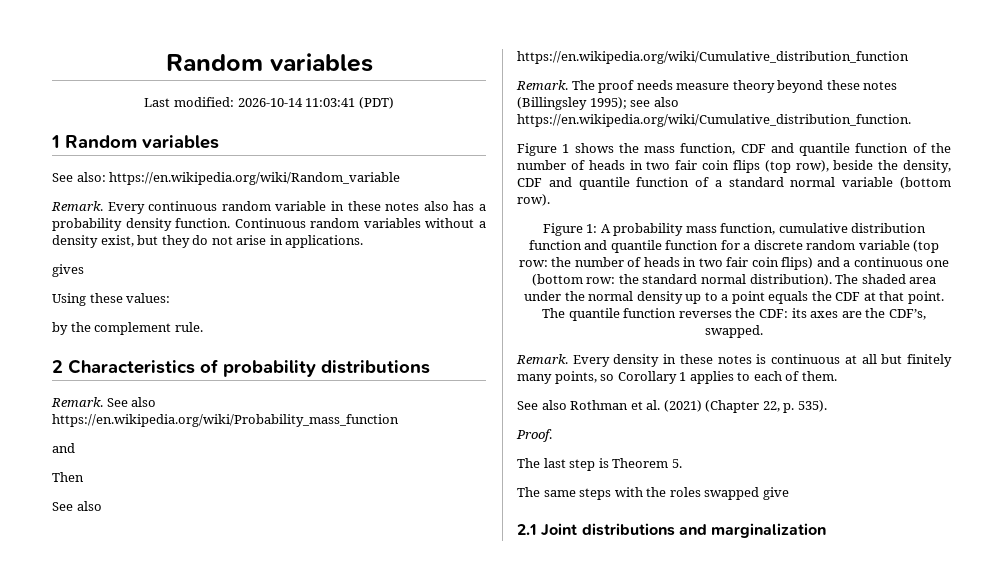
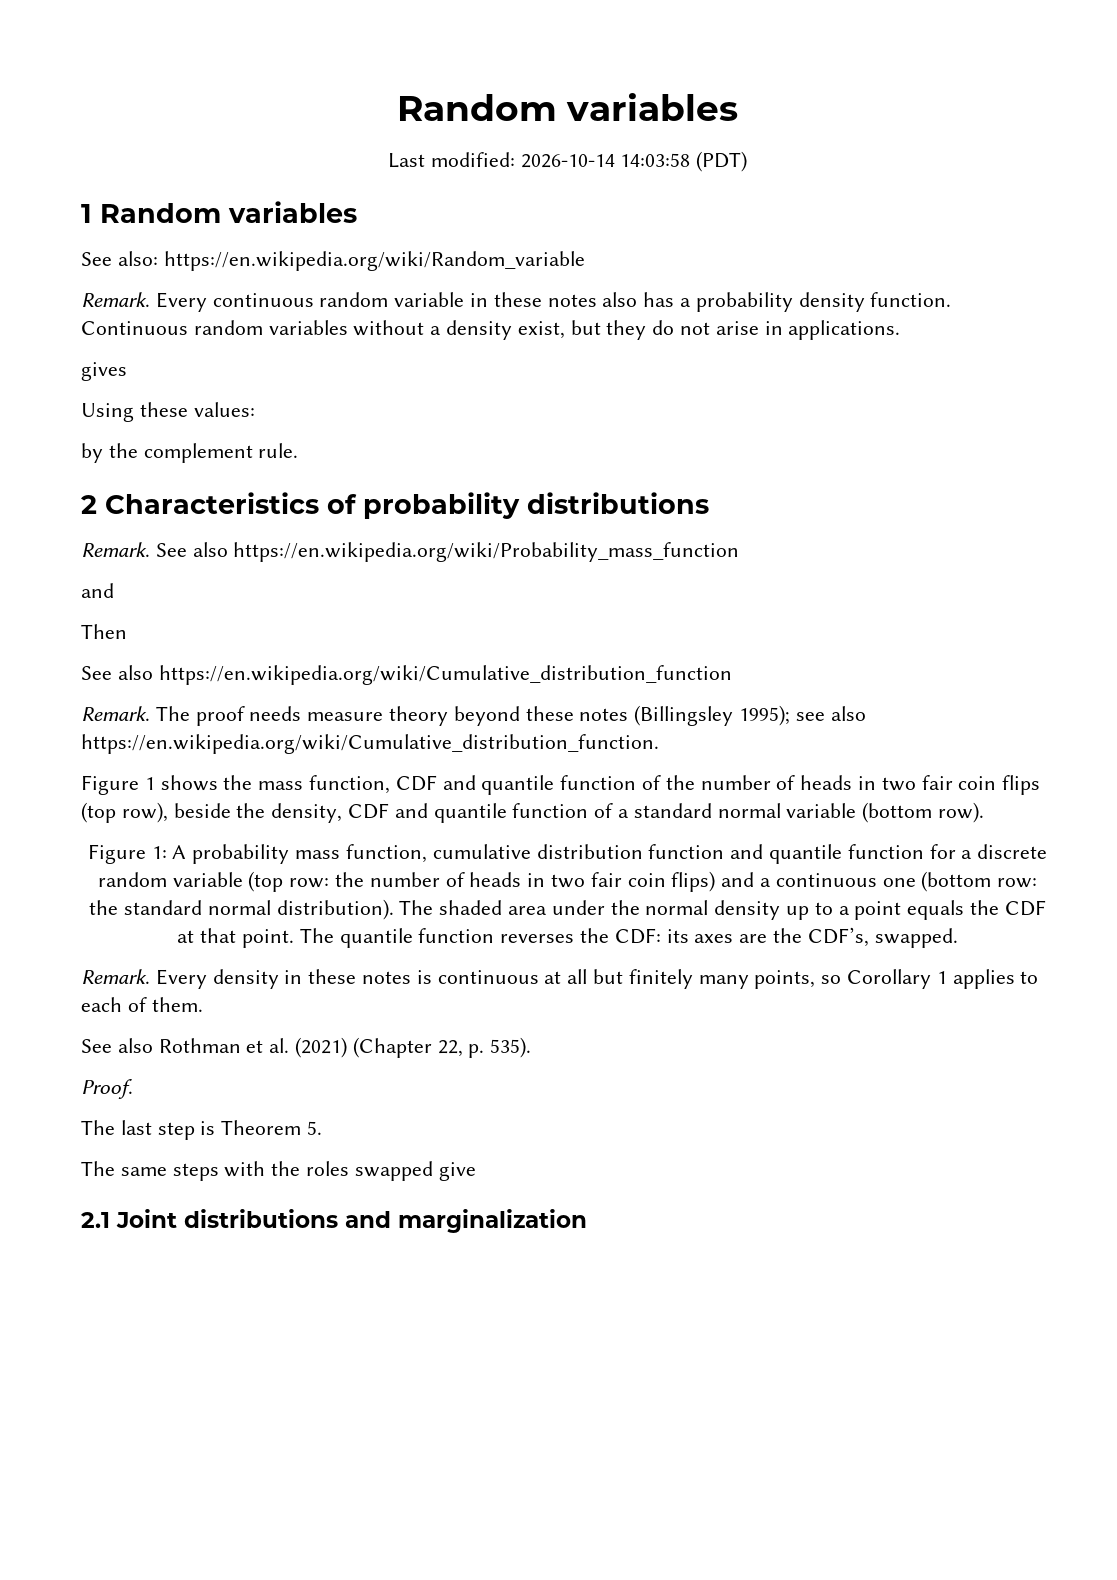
- Last modified: 2026-10-14 11:03:41 (PDT)
+ Last modified: 2026-10-14 14:03:58 (PDT)

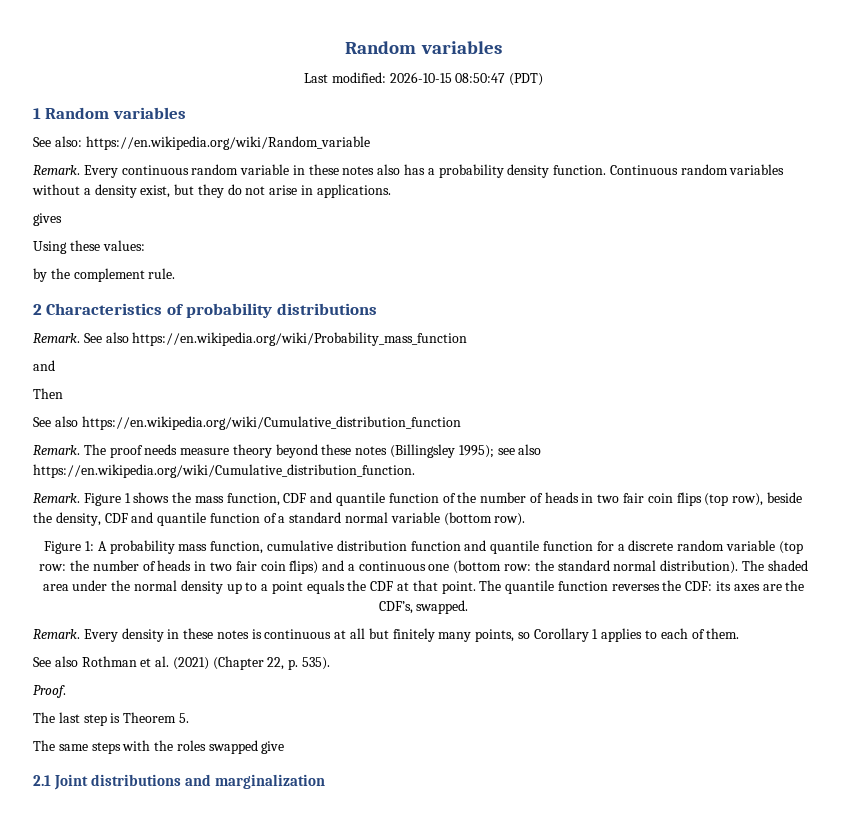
- Last modified: 2026-10-14 14:03:58 (PDT)
+ Last modified: 2026-10-15 08:50:47 (PDT)
  The proof needs measure theory beyond these notes (Billingsley 1995); see also https://en.wikipedia.org/wiki/Cumulative_distribution_function.
- Figure 1 shows the mass function, CDF and quantile function of the number of heads in two fair coin flips (top row), beside the density, CDF and quantile function of a standard normal variable (bottom row).
+ Remark. Figure 1 shows the mass function, CDF and quantile function of the number of heads in two fair coin flips (top row), beside the density, CDF and quantile function of a standard normal variable (bottom row).

